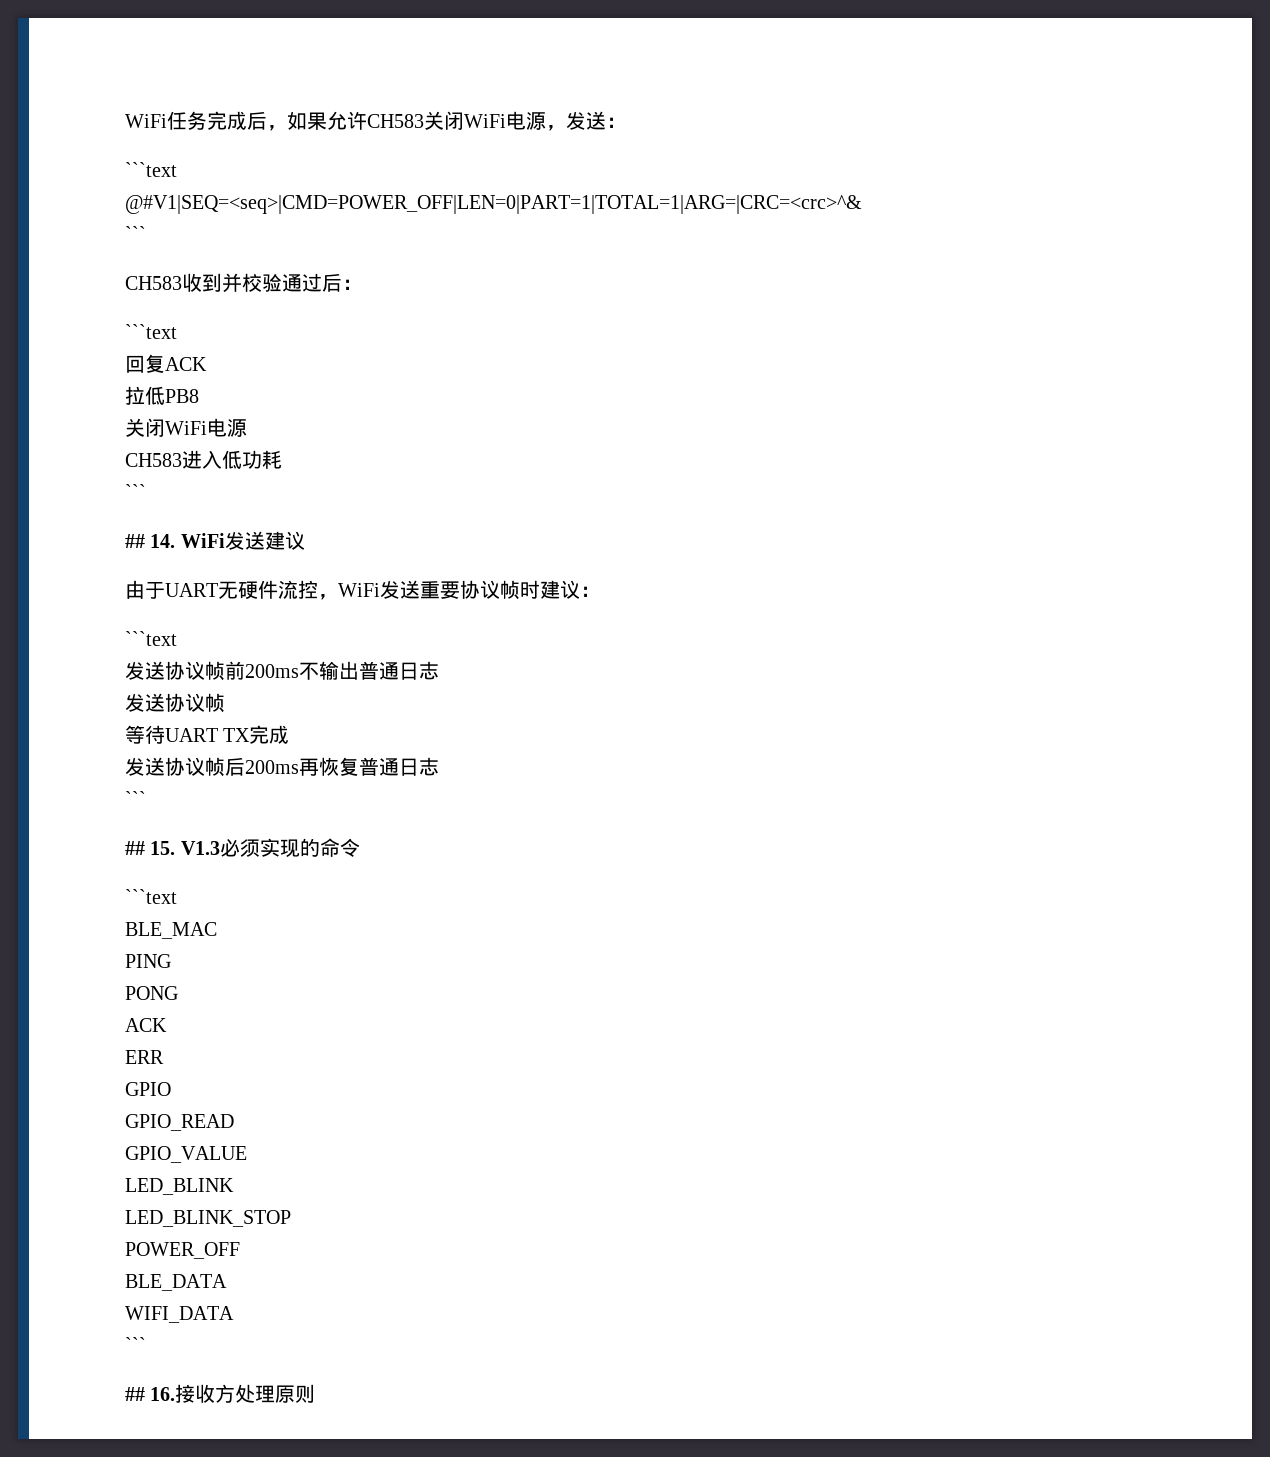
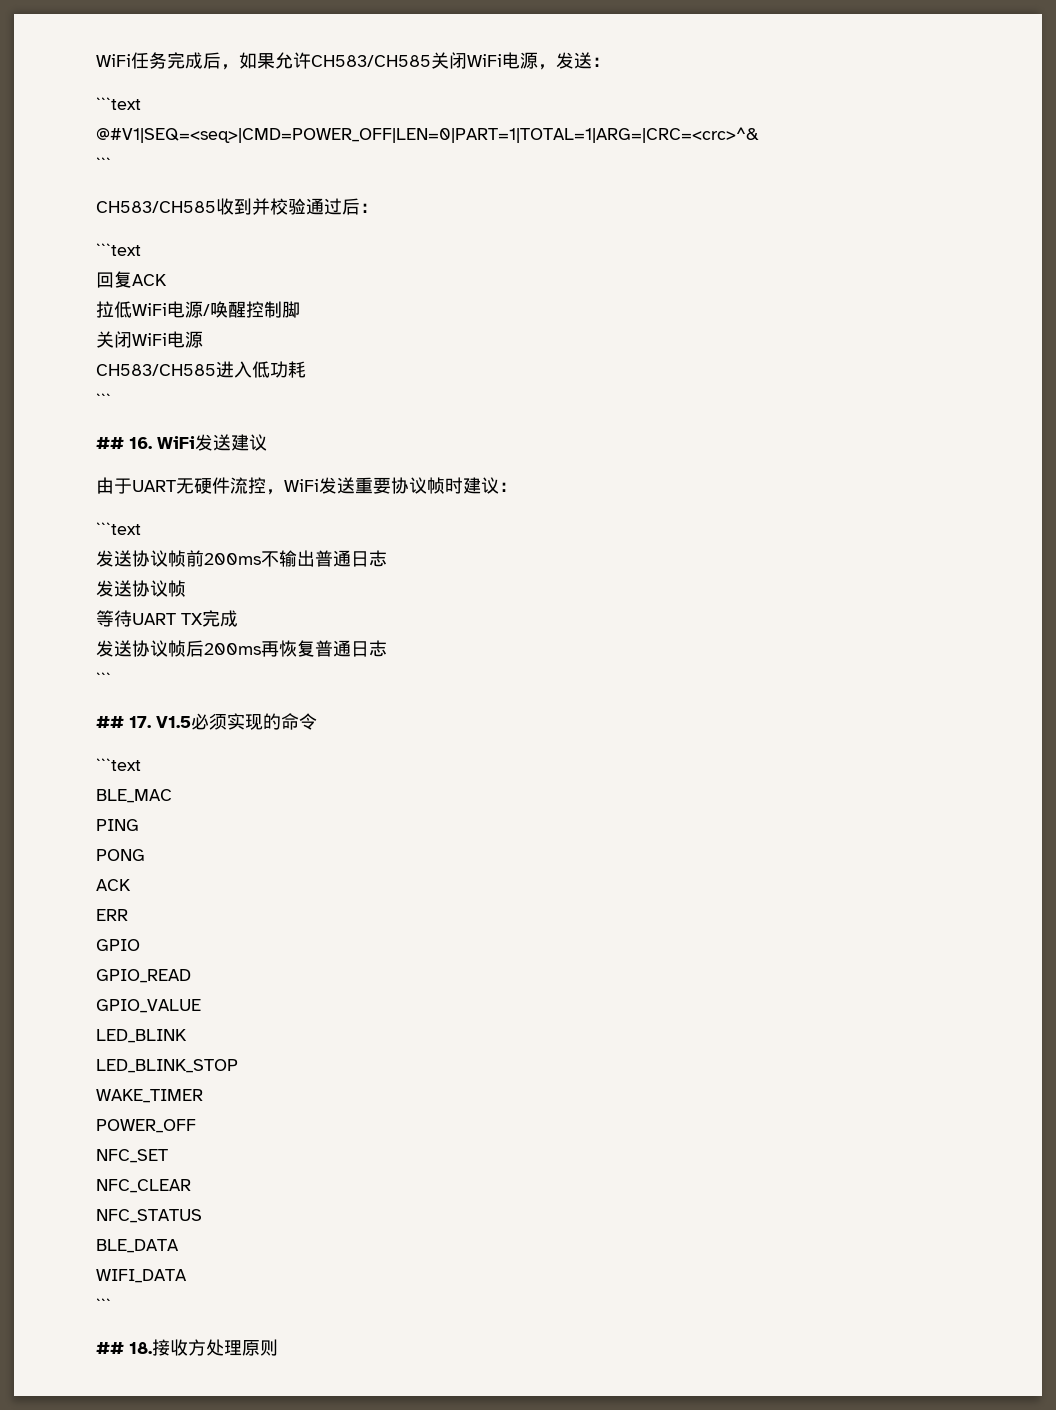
- WiFi任务完成后，如果允许CH583关闭WiFi电源，发送：
+ WiFi任务完成后，如果允许CH583/CH585关闭WiFi电源，发送：
- CH583收到并校验通过后：
+ CH583/CH585收到并校验通过后：
- 拉低PB8
+ 拉低WiFi电源/唤醒控制脚
- CH583进入低功耗
+ CH583/CH585进入低功耗
- ## 14. WiFi发送建议
+ ## 16. WiFi发送建议
- ## 15. V1.3必须实现的命令
+ ## 17. V1.5必须实现的命令
+ WAKE_TIMER
+ NFC_SET
+ NFC_CLEAR
+ NFC_STATUS
- ## 16.接收方处理原则
+ ## 18.接收方处理原则

